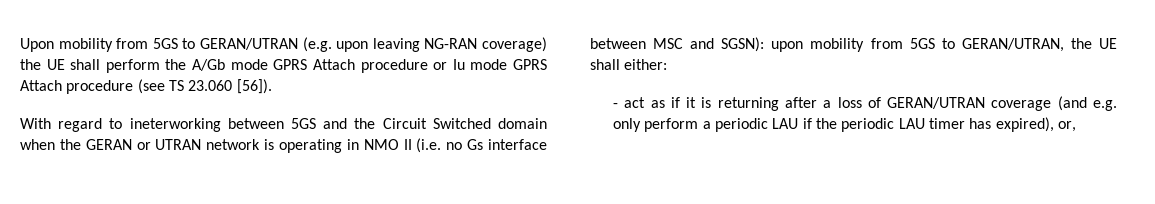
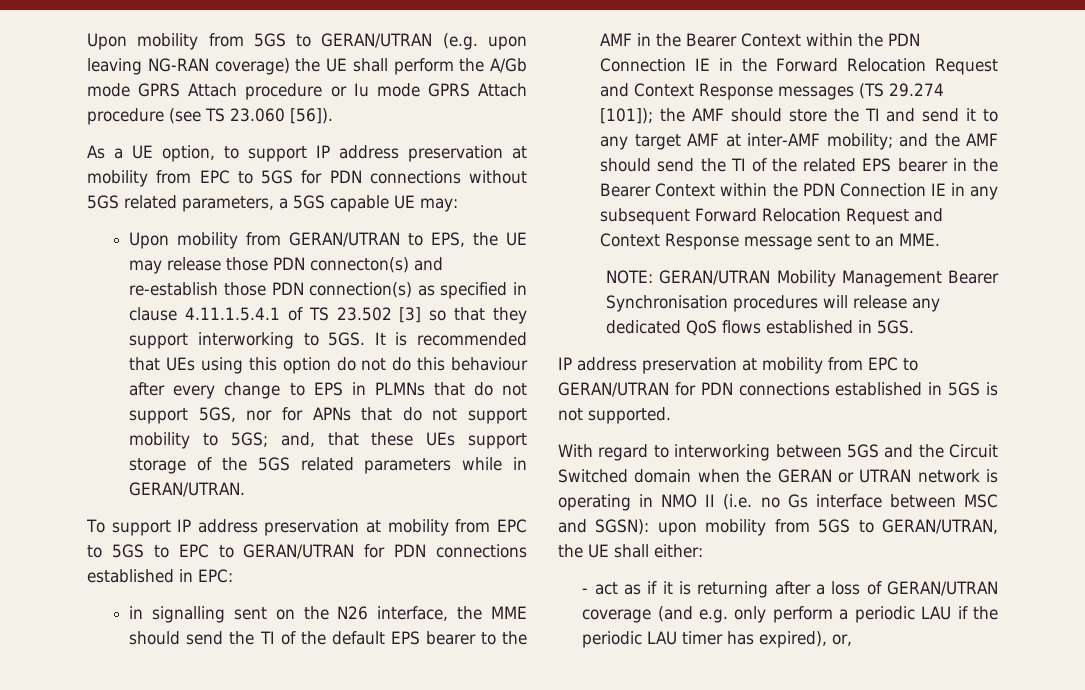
+ As a UE option, to support IP address preservation at mobility from EPC to 5GS for PDN connections without 5GS related parameters, a 5GS capable UE may:
+ Upon mobility from GERAN/UTRAN to EPS, the UE may release those PDN connecton(s) and re-establish those PDN connection(s) as specified in clause 4.11.1.5.4.1 of TS 23.502 [3] so that they support interworking to 5GS. It is recommended that UEs using this option do not do this behaviour after every change to EPS in PLMNs that do not support 5GS, nor for APNs that do not support mobility to 5GS; and, that these UEs support storage of the 5GS related parameters while in GERAN/UTRAN.
+ To support IP address preservation at mobility from EPC to 5GS to EPC to GERAN/UTRAN for PDN connections established in EPC:
+ in signalling sent on the N26 interface, the MME should send the TI of the default EPS bearer to the AMF in the Bearer Context within the PDN Connection IE in the Forward Relocation Request and Context Response messages (TS 29.274 [101]); the AMF should store the TI and send it to any target AMF at inter-AMF mobility; and the AMF should send the TI of the related EPS bearer in the Bearer Context within the PDN Connection IE in any subsequent Forward Relocation Request and Context Response message sent to an MME.
+ NOTE: GERAN/UTRAN Mobility Management Bearer Synchronisation procedures will release any dedicated QoS flows established in 5GS.
+ IP address preservation at mobility from EPC to GERAN/UTRAN for PDN connections established in 5GS is not supported.
- With regard to ineterworking between 5GS and the Circuit Switched domain when the GERAN or UTRAN network is operating in NMO II (i.e. no Gs interface between MSC and SGSN): upon mobility from 5GS to GERAN/UTRAN, the UE shall either:
+ With regard to interworking between 5GS and the Circuit Switched domain when the GERAN or UTRAN network is operating in NMO II (i.e. no Gs interface between MSC and SGSN): upon mobility from 5GS to GERAN/UTRAN, the UE shall either:

